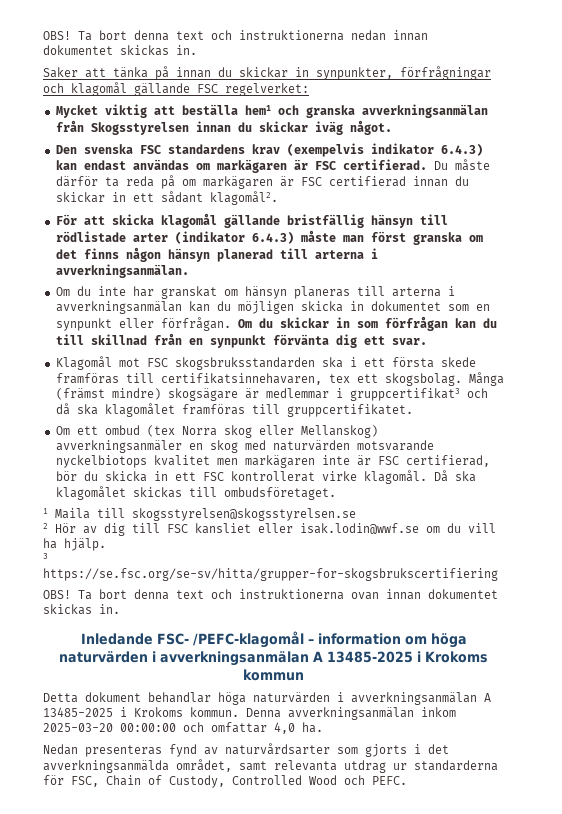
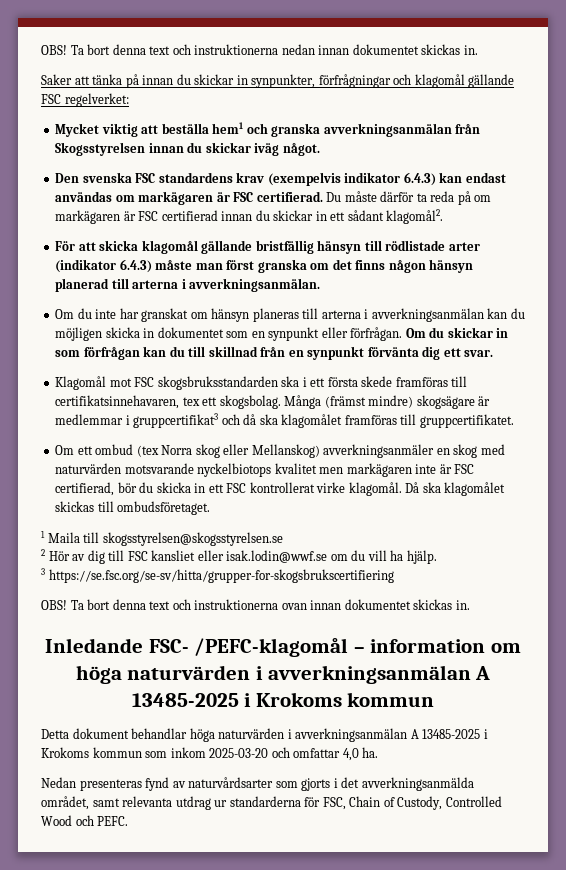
- Detta dokument behandlar höga naturvärden i avverkningsanmälan A 13485-2025 i Krokoms kommun. Denna avverkningsanmälan inkom 2025-03-20 00:00:00 och omfattar 4,0 ha.
+ Detta dokument behandlar höga naturvärden i avverkningsanmälan A 13485-2025 i Krokoms kommun som inkom 2025-03-20 och omfattar 4,0 ha.

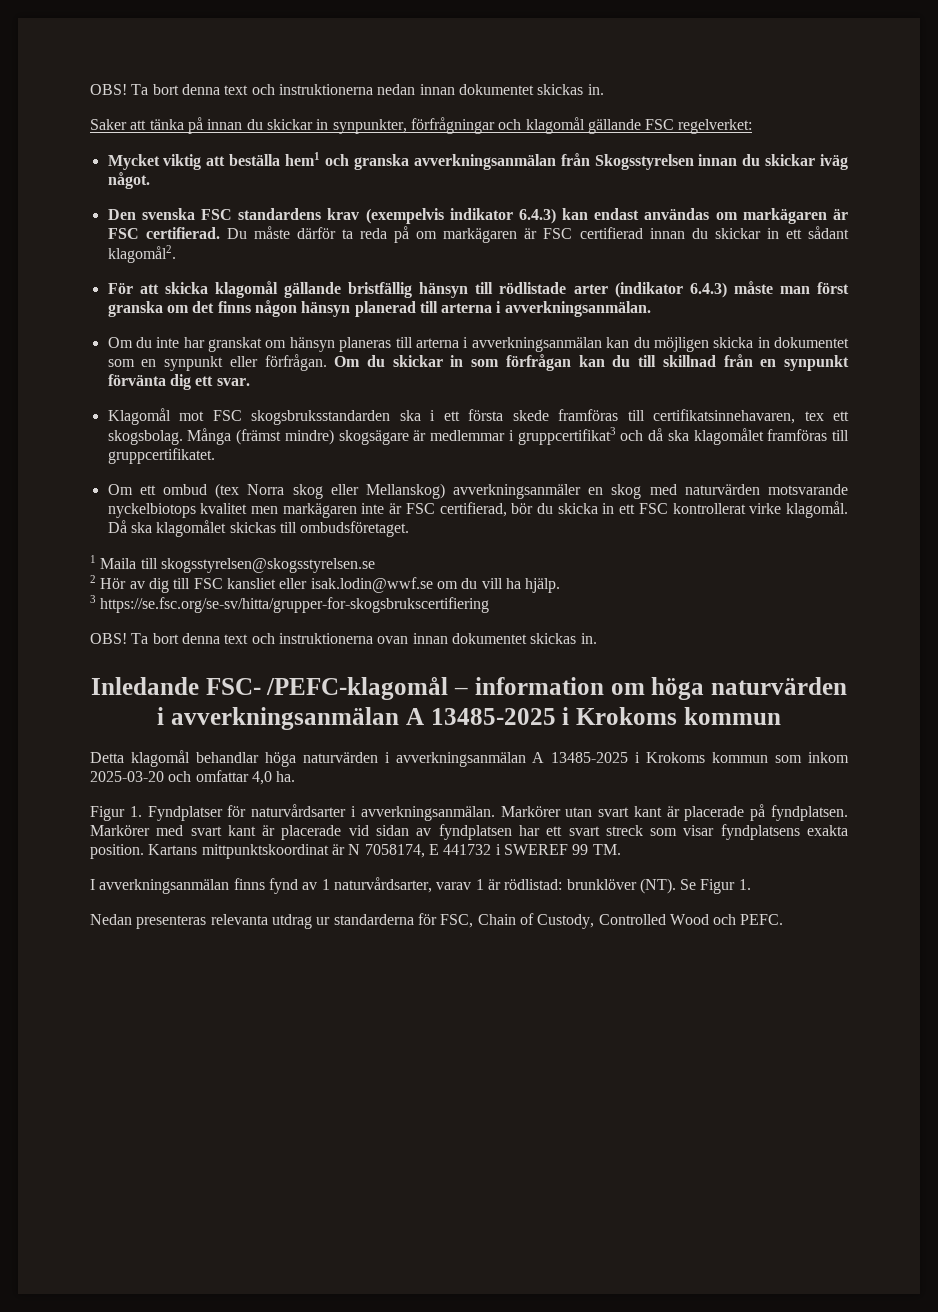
- Detta dokument behandlar höga naturvärden i avverkningsanmälan A 13485-2025 i Krokoms kommun som inkom 2025-03-20 och omfattar 4,0 ha.
+ Detta klagomål behandlar höga naturvärden i avverkningsanmälan A 13485-2025 i Krokoms kommun som inkom 2025-03-20 och omfattar 4,0 ha.
- Nedan presenteras fynd av naturvårdsarter som gjorts i det avverkningsanmälda området, samt relevanta utdrag ur standarderna för FSC, Chain of Custody, Controlled Wood och PEFC.
+ Figur 1. Fyndplatser för naturvårdsarter i avverkningsanmälan. Markörer utan svart kant är placerade på fyndplatsen. Markörer med svart kant är placerade vid sidan av fyndplatsen har ett svart streck som visar fyndplatsens exakta position. Kartans mittpunktskoordinat är N 7058174, E 441732 i SWEREF 99 TM.
+ I avverkningsanmälan finns fynd av 1 naturvårdsarter, varav 1 är rödlistad: brunklöver (NT). Se Figur 1.
+ Nedan presenteras relevanta utdrag ur standarderna för FSC, Chain of Custody, Controlled Wood och PEFC.

